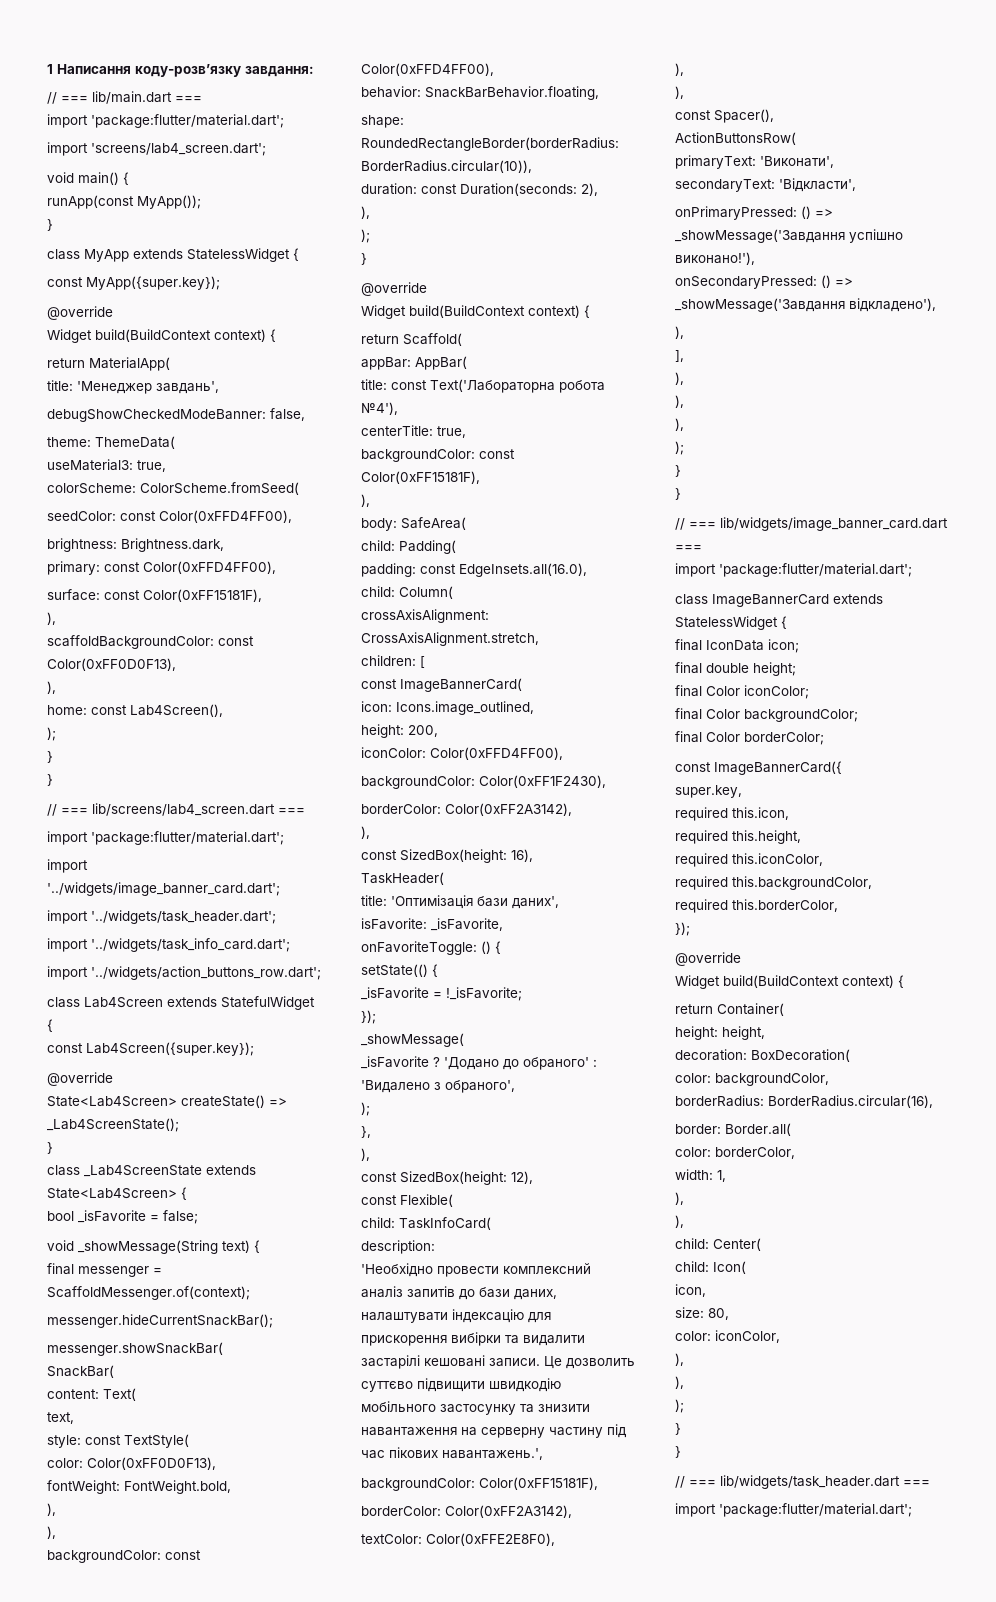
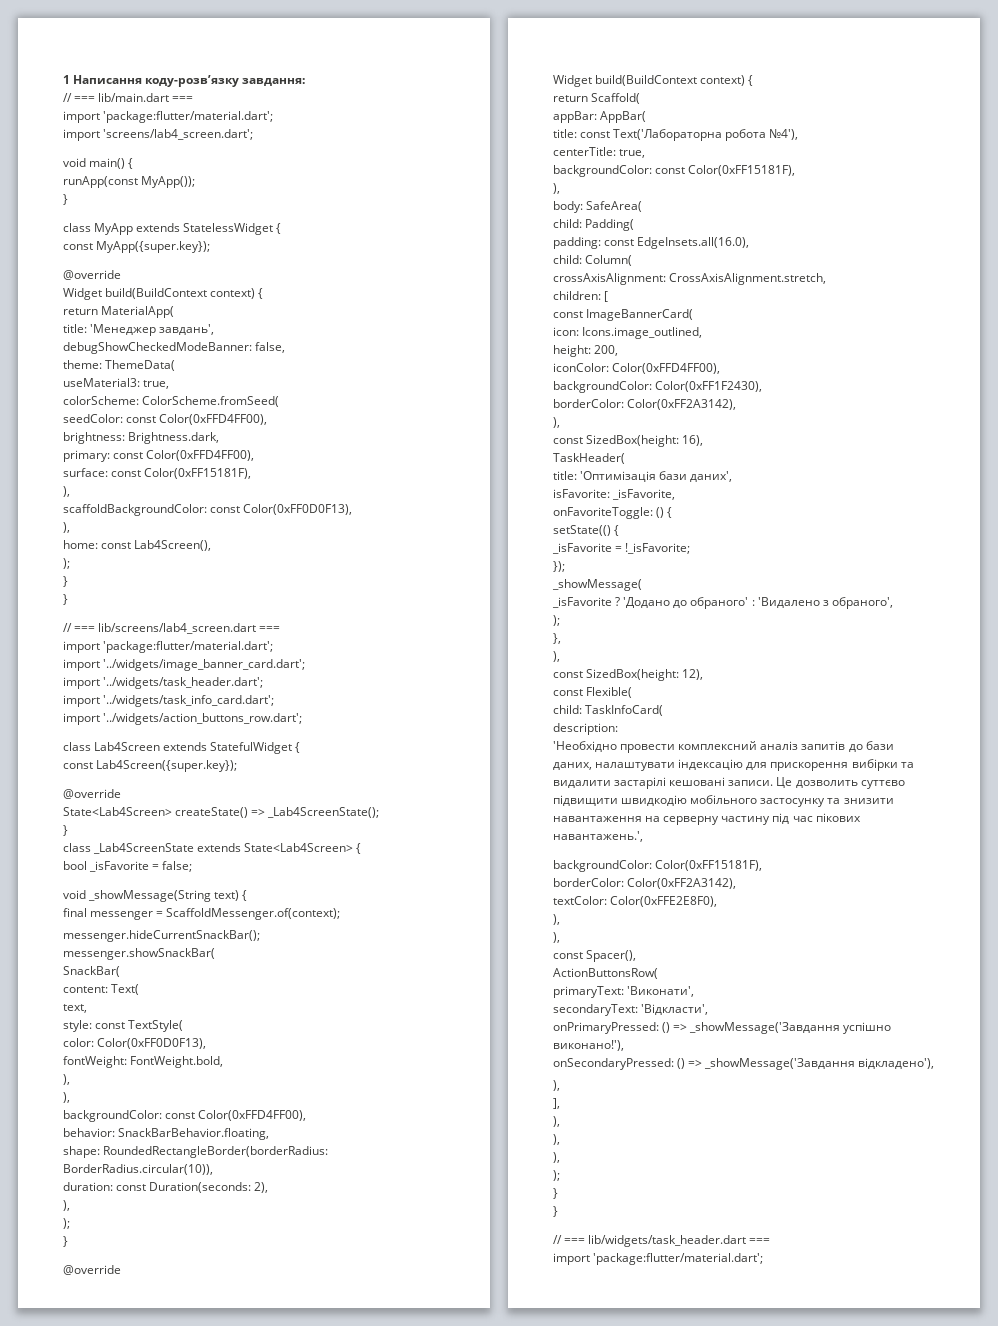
- // === lib/widgets/image_banner_card.dart ===
- import 'package:flutter/material.dart';
- class ImageBannerCard extends StatelessWidget {
- final IconData icon;
- final double height;
- final Color iconColor;
- final Color backgroundColor;
- final Color borderColor;
- const ImageBannerCard({
- super.key,
- required this.icon,
- required this.height,
- required this.iconColor,
- required this.backgroundColor,
- required this.borderColor,
- });
- @override
- Widget build(BuildContext context) {
- return Container(
- height: height,
- decoration: BoxDecoration(
- color: backgroundColor,
- borderRadius: BorderRadius.circular(16),
- border: Border.all(
- color: borderColor,
- width: 1,
- ),
- ),
- child: Center(
- child: Icon(
- icon,
- size: 80,
- color: iconColor,
- ),
- ),
- );
- }
- }

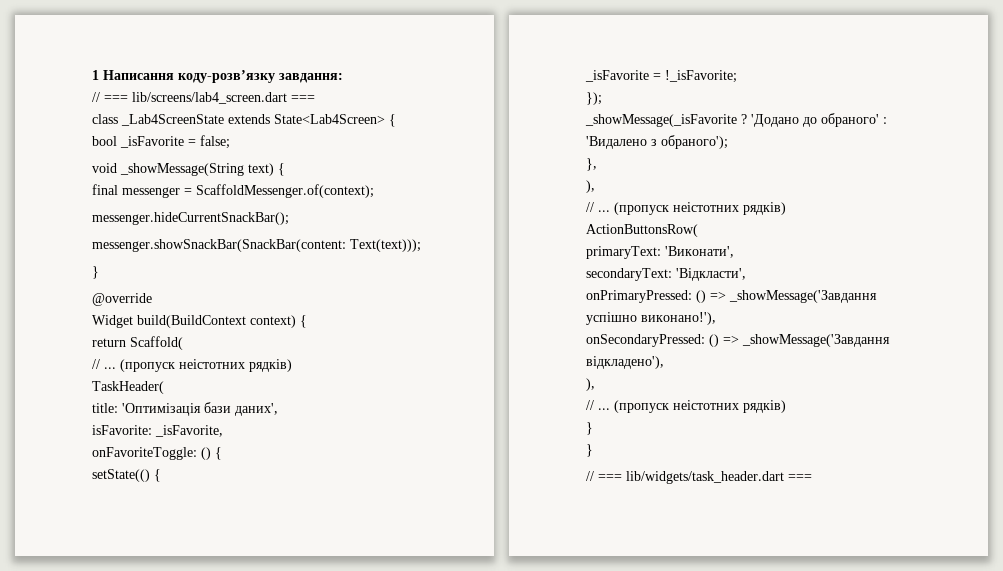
- // === lib/main.dart ===
- import 'package:flutter/material.dart';
- import 'screens/lab4_screen.dart';
- void main() {
- runApp(const MyApp());
- }
- class MyApp extends StatelessWidget {
- const MyApp({super.key});
- @override
- Widget build(BuildContext context) {
- return MaterialApp(
- title: 'Менеджер завдань',
- debugShowCheckedModeBanner: false,
- theme: ThemeData(
- useMaterial3: true,
- colorScheme: ColorScheme.fromSeed(
- seedColor: const Color(0xFFD4FF00),
- brightness: Brightness.dark,
- primary: const Color(0xFFD4FF00),
- surface: const Color(0xFF15181F),
- ),
- scaffoldBackgroundColor: const Color(0xFF0D0F13),
- ),
- home: const Lab4Screen(),
- );
- }
- }
  // === lib/screens/lab4_screen.dart ===
- import 'package:flutter/material.dart';
- import '../widgets/image_banner_card.dart';
- import '../widgets/task_header.dart';
- import '../widgets/task_info_card.dart';
- import '../widgets/action_buttons_row.dart';
- class Lab4Screen extends StatefulWidget {
- const Lab4Screen({super.key});
- @override
- State<Lab4Screen> createState() => _Lab4ScreenState();
- }
- messenger.showSnackBar(
- SnackBar(
- content: Text(
- text,
- style: const TextStyle(
- color: Color(0xFF0D0F13),
- fontWeight: FontWeight.bold,
- ),
- ),
- backgroundColor: const Color(0xFFD4FF00),
- behavior: SnackBarBehavior.floating,
- shape: RoundedRectangleBorder(borderRadius: BorderRadius.circular(10)),
- duration: const Duration(seconds: 2),
- ),
- );
+ messenger.showSnackBar(SnackBar(content: Text(text)));
  return Scaffold(
- appBar: AppBar(
- title: const Text('Лабораторна робота №4'),
- centerTitle: true,
- backgroundColor: const Color(0xFF15181F),
- ),
- body: SafeArea(
- child: Padding(
- padding: const EdgeInsets.all(16.0),
- child: Column(
- crossAxisAlignment: CrossAxisAlignment.stretch,
- children: [
- const ImageBannerCard(
- icon: Icons.image_outlined,
- height: 200,
- iconColor: Color(0xFFD4FF00),
- backgroundColor: Color(0xFF1F2430),
- borderColor: Color(0xFF2A3142),
- ),
- const SizedBox(height: 16),
+ // ... (пропуск неістотних рядків)
- _showMessage(
- _isFavorite ?
+ _showMessage(_isFavorite ?
- 'Додано до обраного' : 'Видалено з обраного',
- );
+ 'Додано до обраного' : 'Видалено з обраного');
  },
  ),
- const SizedBox(height: 12),
- const Flexible(
- child: TaskInfoCard(
- description:
- 'Необхідно провести комплексний аналіз запитів до бази даних, налаштувати індексацію для прискорення вибірки та видалити застарілі кешовані записи. Це дозволить суттєво підвищити швидкодію мобільного застосунку та знизити навантаження на серверну частину під час пікових навантажень.',
- backgroundColor: Color(0xFF15181F),
- borderColor: Color(0xFF2A3142),
- textColor: Color(0xFFE2E8F0),
- ),
- ),
- const Spacer(),
+ // ... (пропуск неістотних рядків)
  onSecondaryPressed: () => _showMessage('Завдання відкладено'),
  ),
- ],
- ),
- ),
- ),
- );
+ // ... (пропуск неістотних рядків)
  // === lib/widgets/task_header.dart ===
- import 'package:flutter/material.dart';

